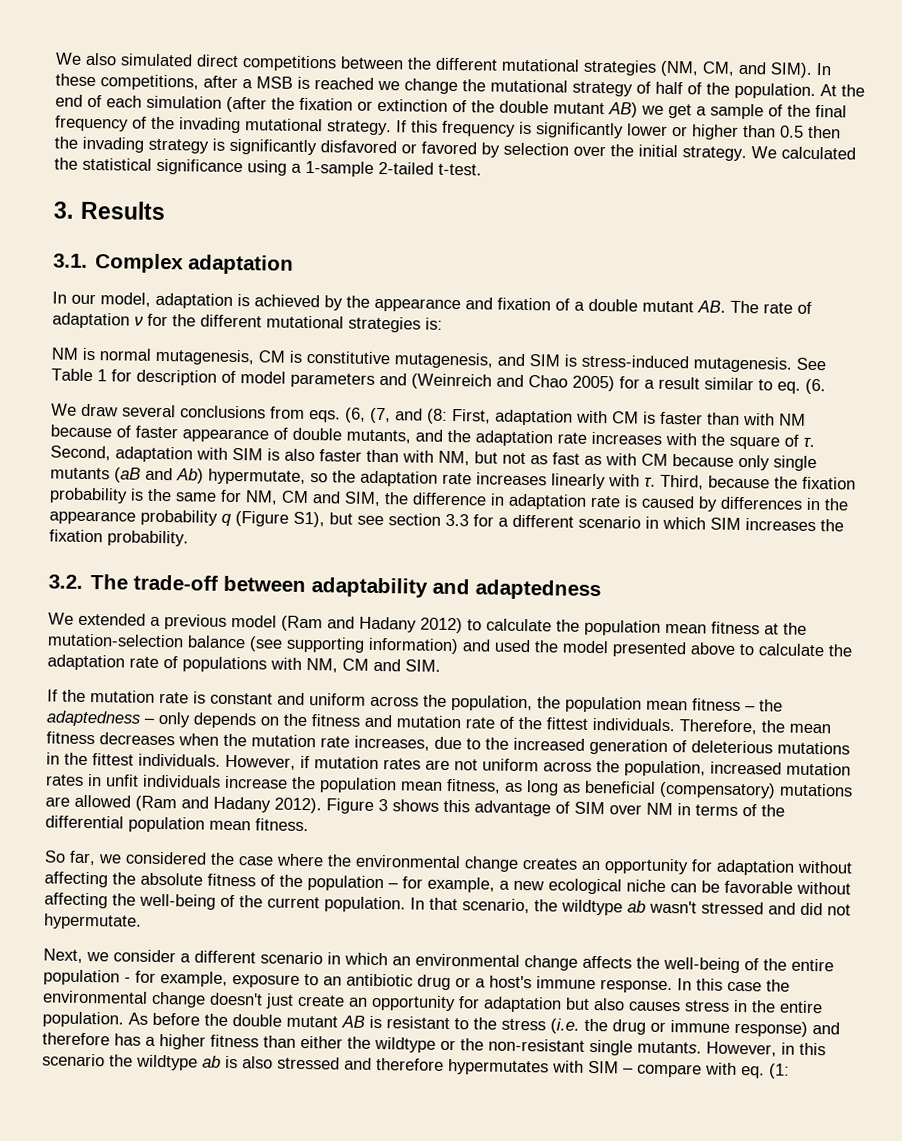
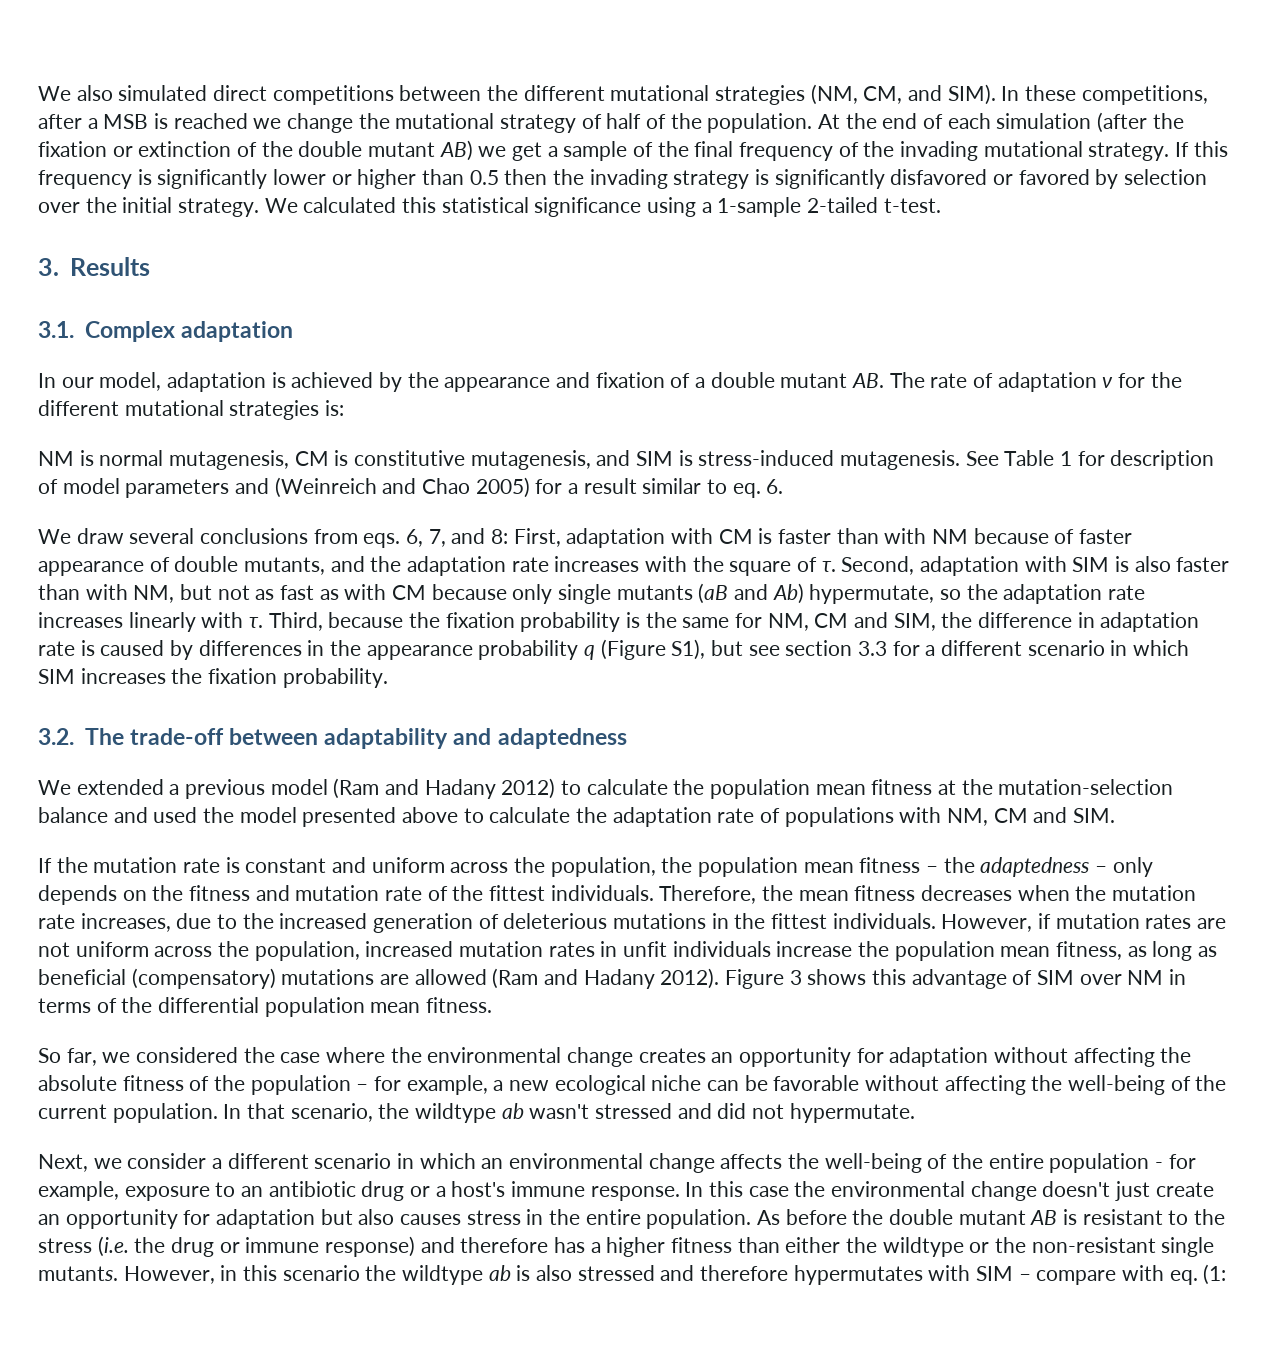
- We calculated the statistical significance using a 1-sample 2-tailed t-test.
+ We calculated this statistical significance using a 1-sample 2-tailed t-test.
- (6.
+ 6.
- (6, (7, and (8: First, adaptation with CM is faster than with NM because of faster appearance of double mutants, and the adaptation rate increases with the square of τ.
+ 6, 7, and 8: First, adaptation with CM is faster than with NM because of faster appearance of double mutants, and the adaptation rate increases with the square of τ.
- We extended a previous model (Ram and Hadany 2012) to calculate the population mean fitness at the mutation-selection balance (see supporting information) and used the model presented above to calculate the adaptation rate of populations with NM, CM and SIM.
+ We extended a previous model (Ram and Hadany 2012) to calculate the population mean fitness at the mutation-selection balance and used the model presented above to calculate the adaptation rate of populations with NM, CM and SIM.

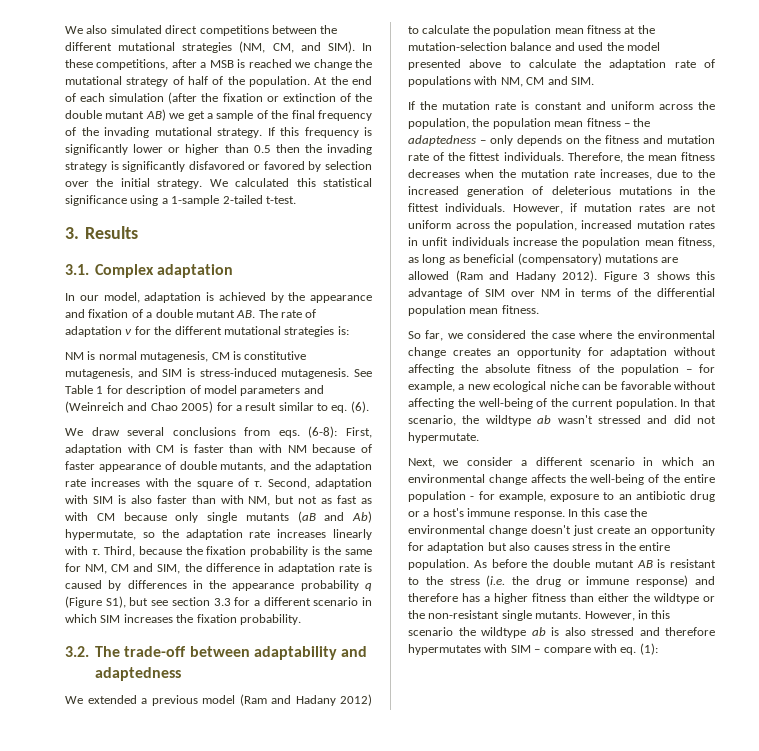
- 6.
+ (6).
- 6, 7, and 8: First, adaptation with CM is faster than with NM because of faster appearance of double mutants, and the adaptation rate increases with the square of τ.
+ (6-8): First, adaptation with CM is faster than with NM because of faster appearance of double mutants, and the adaptation rate increases with the square of τ.
- (1:
+ (1):

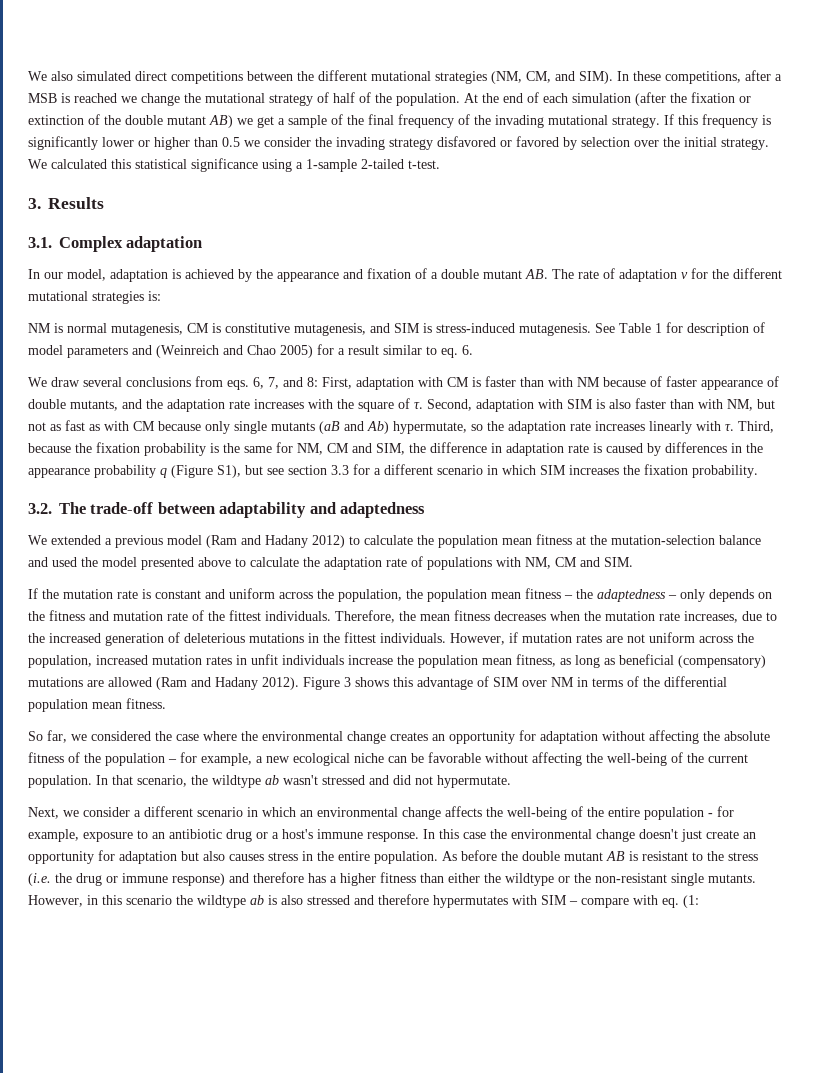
- If this frequency is significantly lower or higher than 0.5 then the invading strategy is significantly disfavored or favored by selection over the initial strategy.
+ If this frequency is significantly lower or higher than 0.5 we consider the invading strategy disfavored or favored by selection over the initial strategy.
- (6).
+ 6.
- (6-8): First, adaptation with CM is faster than with NM because of faster appearance of double mutants, and the adaptation rate increases with the square of τ.
+ 6, 7, and 8: First, adaptation with CM is faster than with NM because of faster appearance of double mutants, and the adaptation rate increases with the square of τ.
- (1):
+ (1:

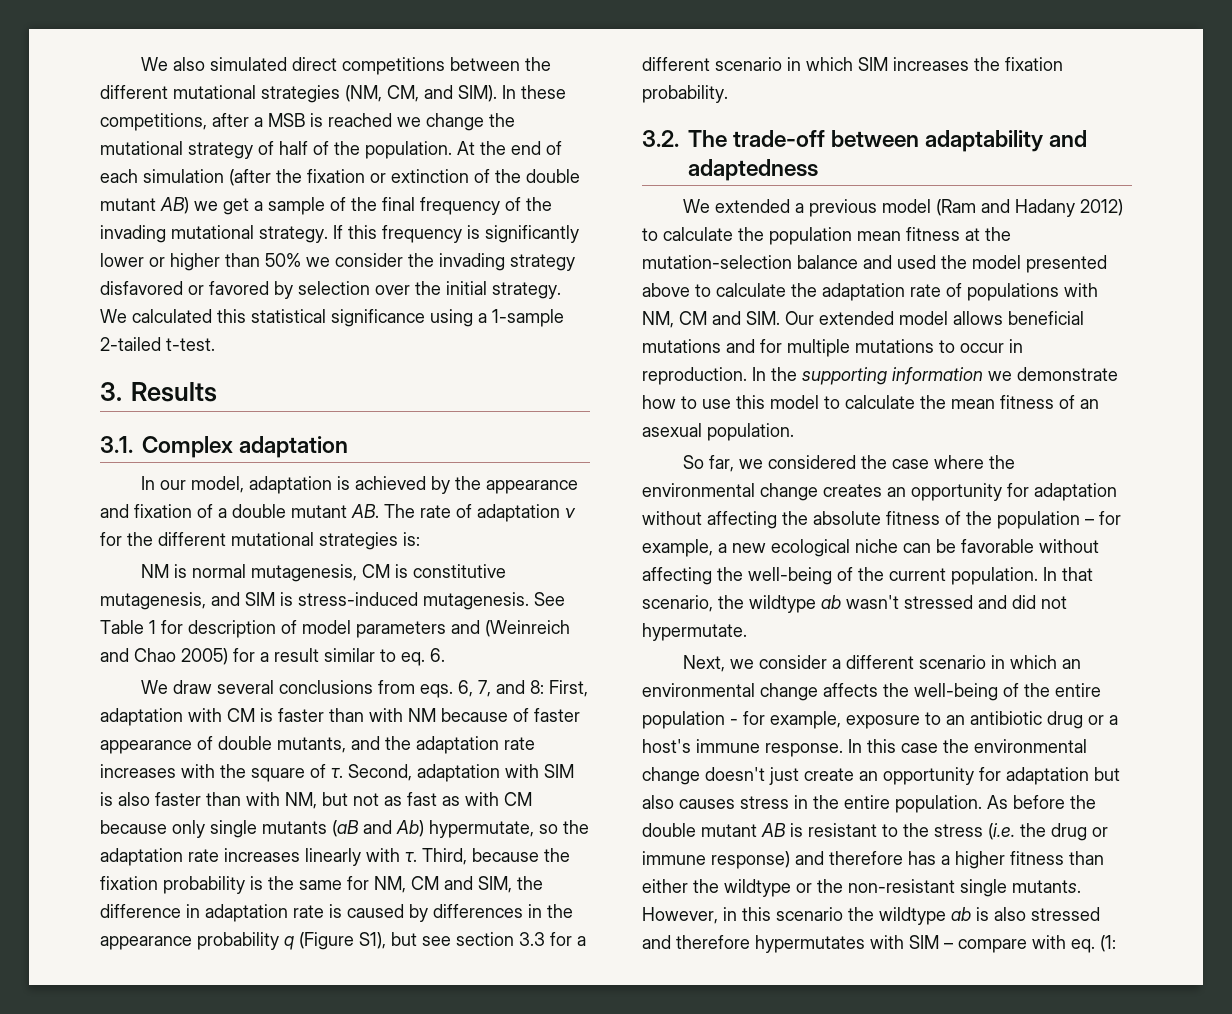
- If this frequency is significantly lower or higher than 0.5 we consider the invading strategy disfavored or favored by selection over the initial strategy.
+ If this frequency is significantly lower or higher than 50% we consider the invading strategy disfavored or favored by selection over the initial strategy.
- We extended a previous model (Ram and Hadany 2012) to calculate the population mean fitness at the mutation-selection balance and used the model presented above to calculate the adaptation rate of populations with NM, CM and SIM.
- If the mutation rate is constant and uniform across the population, the population mean fitness – the adaptedness – only depends on the fitness and mutation rate of the fittest individuals. Therefore, the mean fitness decreases when the mutation rate increases, due to the increased generation of deleterious mutations in the fittest individuals. However, if mutation rates are not uniform across the population, increased mutation rates in unfit individuals increase the population mean fitness, as long as beneficial (compensatory) mutations are allowed (Ram and Hadany 2012). Figure 3 shows this advantage of SIM over NM in terms of the differential population mean fitness.
+ We extended a previous model (Ram and Hadany 2012) to calculate the population mean fitness at the mutation-selection balance and used the model presented above to calculate the adaptation rate of populations with NM, CM and SIM. Our extended model allows beneficial mutations and for multiple mutations to occur in reproduction. In the supporting information we demonstrate how to use this model to calculate the mean fitness of an asexual population.

